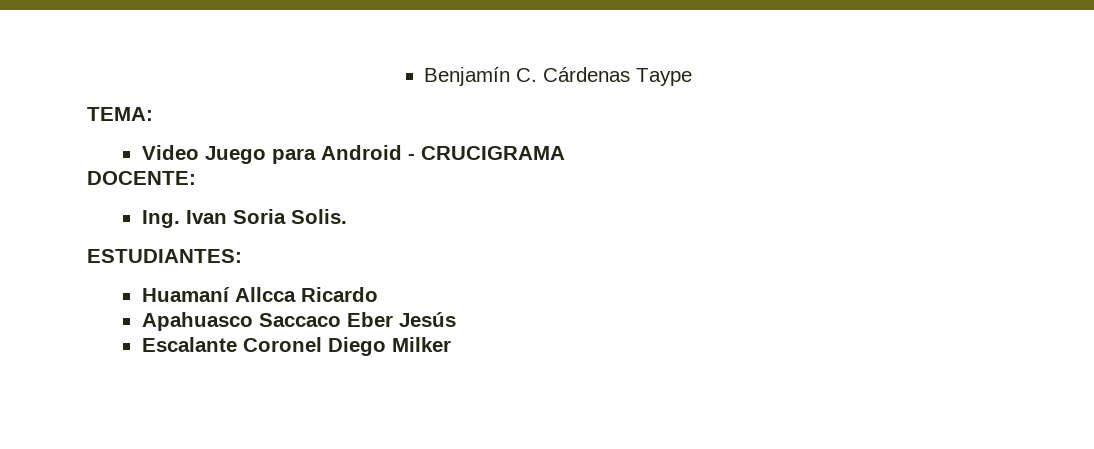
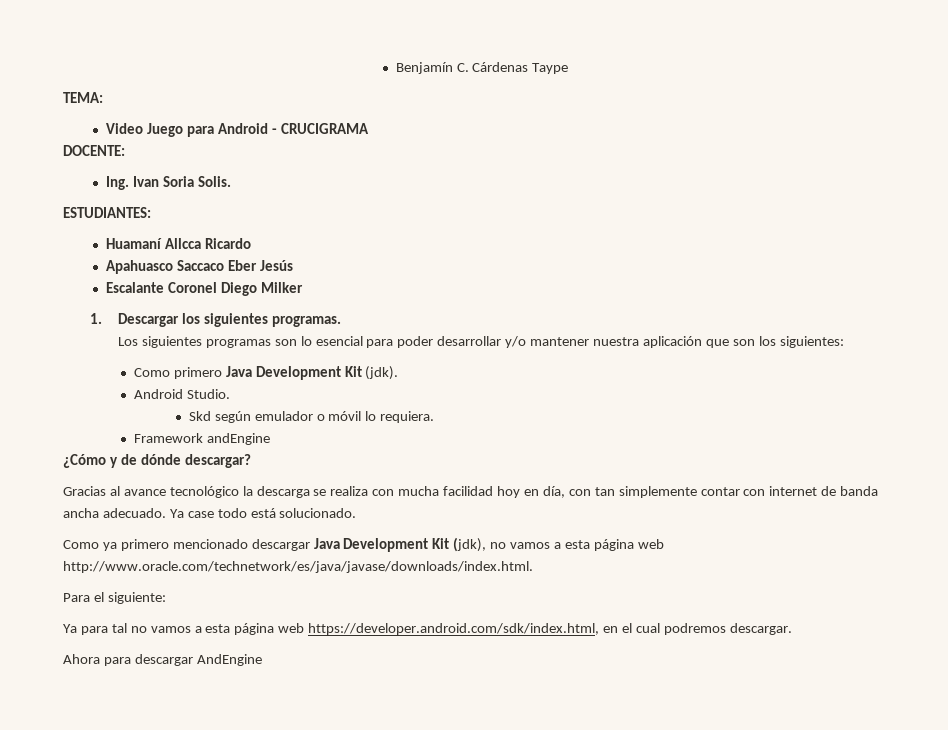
+ 1. Descargar los siguientes programas.
+ Los siguientes programas son lo esencial para poder desarrollar y/o mantener nuestra aplicación que son los siguientes:
+ Como primero Java Development Kit (jdk).
+ Android Studio.
+ Skd según emulador o móvil lo requiera.
+ Framework andEngine
+ ¿Cómo y de dónde descargar?
+ Gracias al avance tecnológico la descarga se realiza con mucha facilidad hoy en día, con tan simplemente contar con internet de banda ancha adecuado. Ya case todo está solucionado.
+ Como ya primero mencionado descargar Java Development Kit (jdk), no vamos a esta página web http://www.oracle.com/technetwork/es/java/javase/downloads/index.html.
+ Para el siguiente:
+ Ya para tal no vamos a esta página web https://developer.android.com/sdk/index.html, en el cual podremos descargar.
+ Ahora para descargar AndEngine

